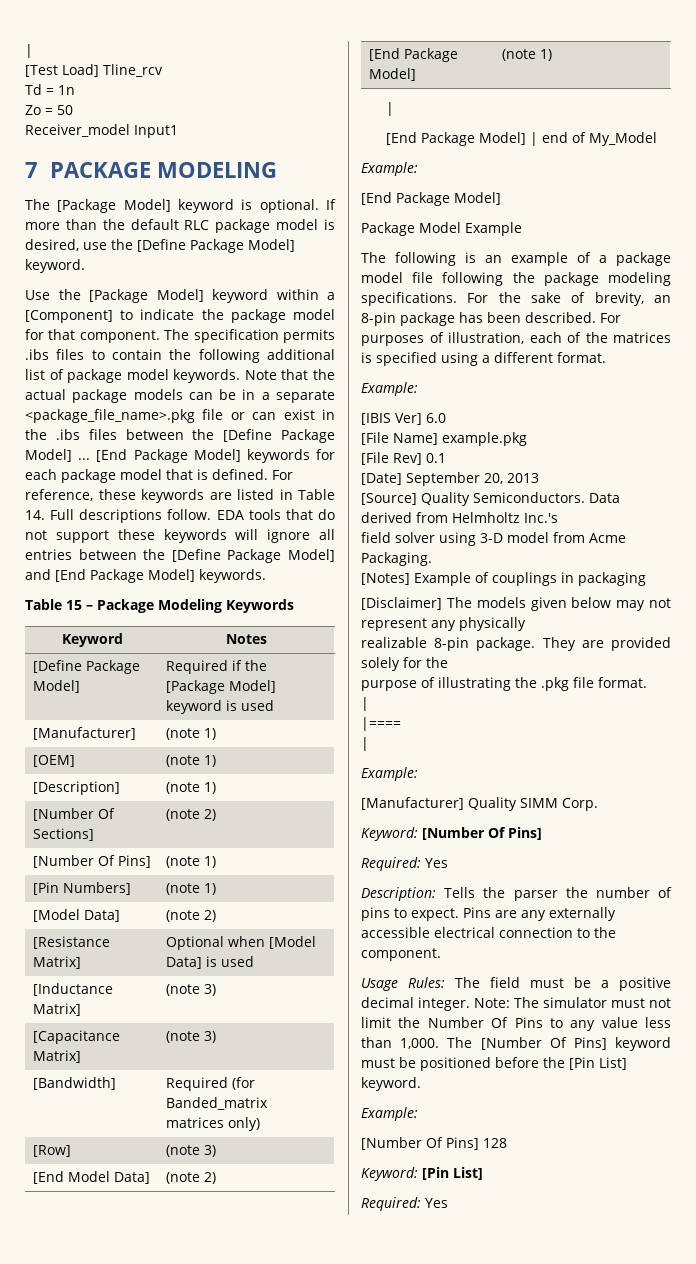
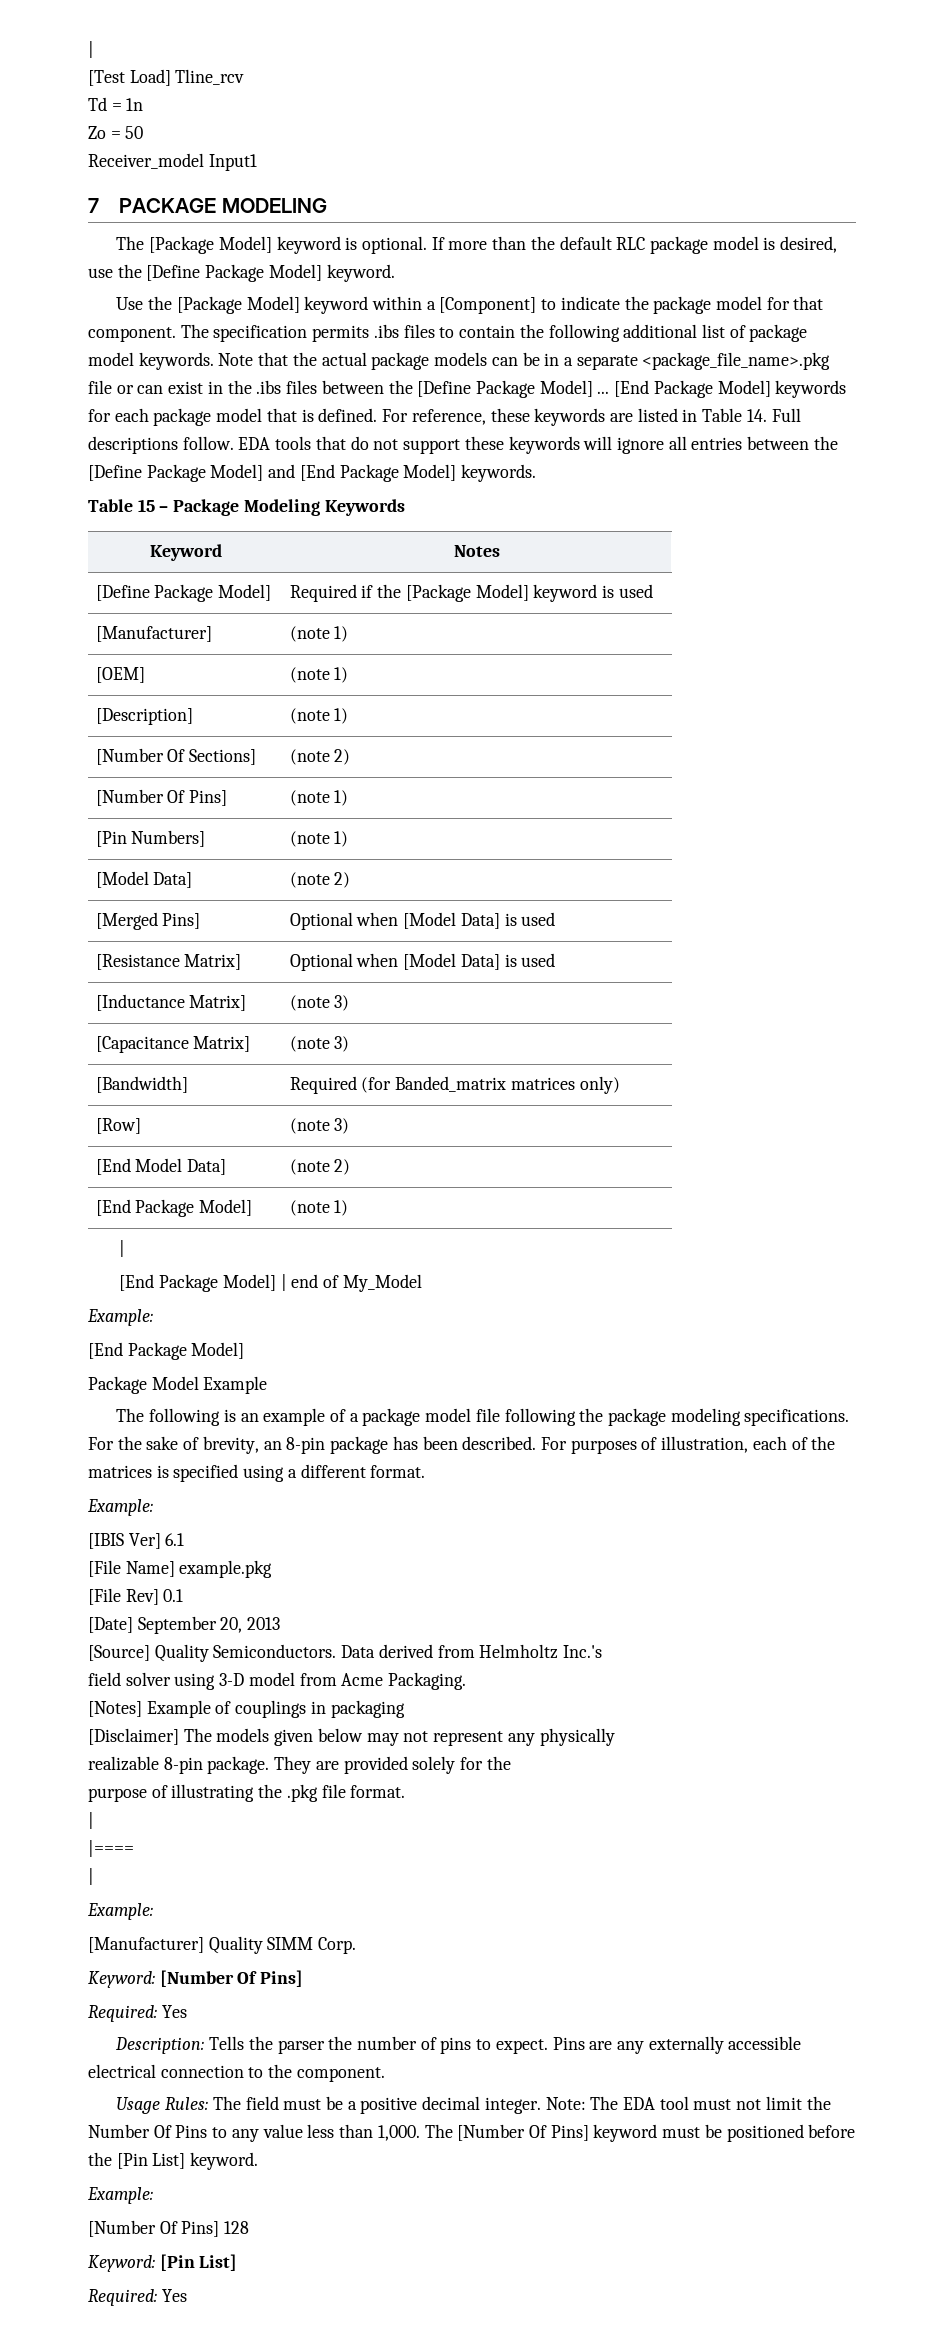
+ [Merged Pins] | Optional when [Model Data] is used
- [IBIS Ver] 6.0
+ [IBIS Ver] 6.1
- Note: The simulator must not limit the Number Of Pins to any value less than 1,000.
+ Note: The EDA tool must not limit the Number Of Pins to any value less than 1,000.

